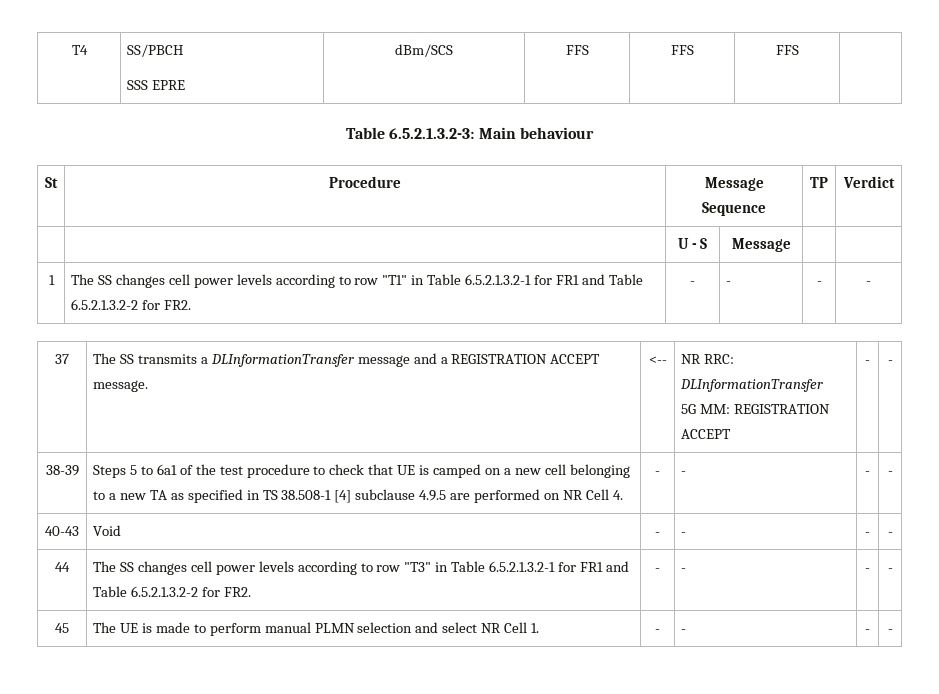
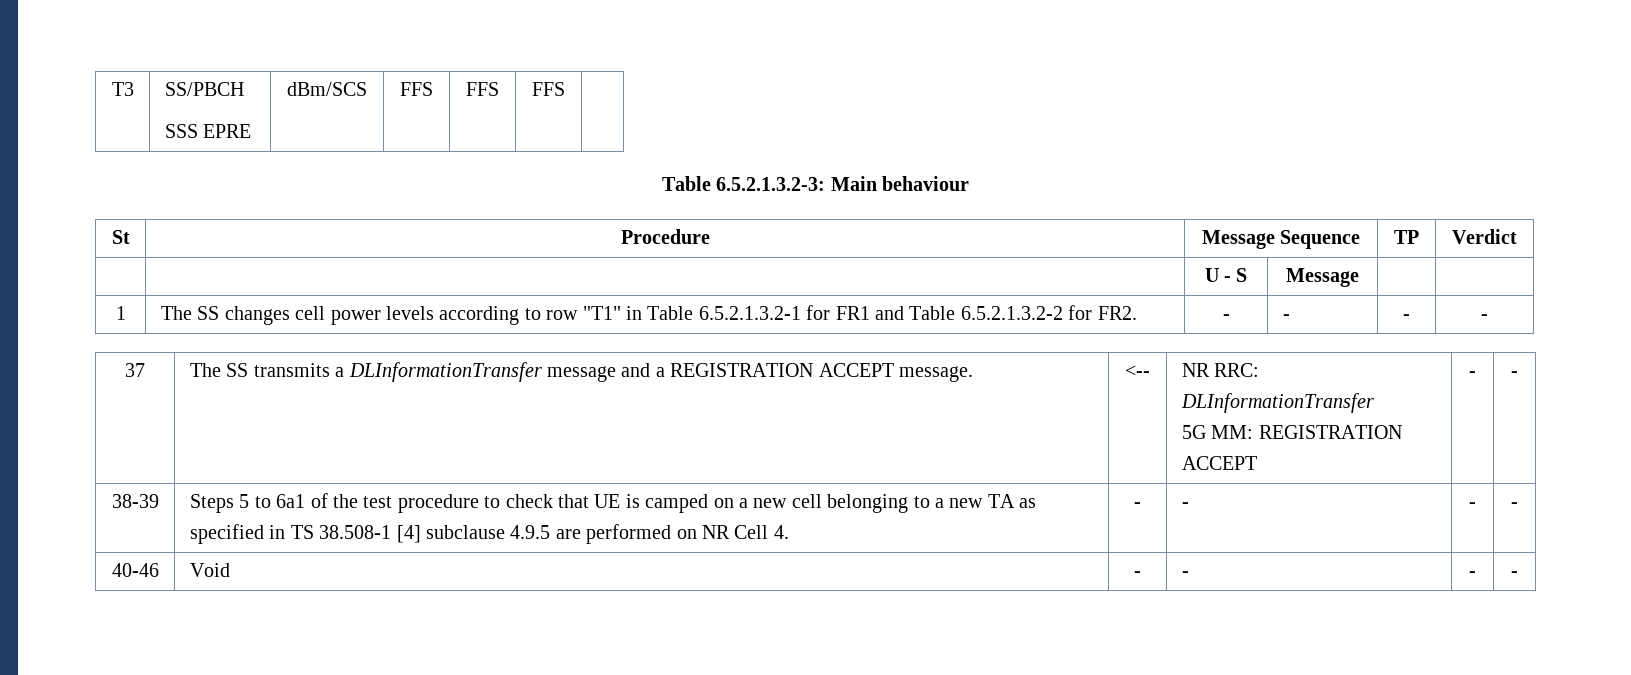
- T4 | SS/PBCH
+ T3 | SS/PBCH
- 40-43 | Void | - | - | - | -
+ 40-46 | Void | - | - | - | -
- 44 | The SS changes cell power levels according to row "T3" in Table 6.5.2.1.3.2-1 for FR1 and Table 6.5.2.1.3.2-2 for FR2. | - | - | - | -
- 45 | The UE is made to perform manual PLMN selection and select NR Cell 1. | - | - | - | -

